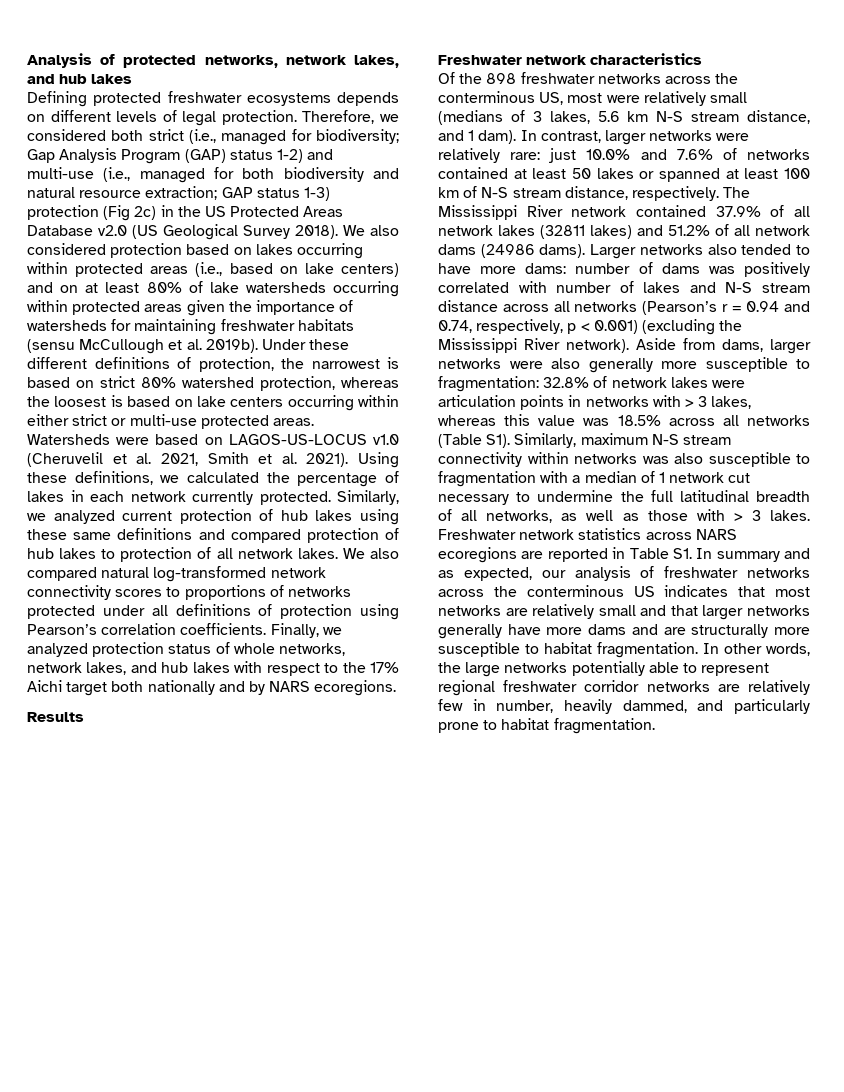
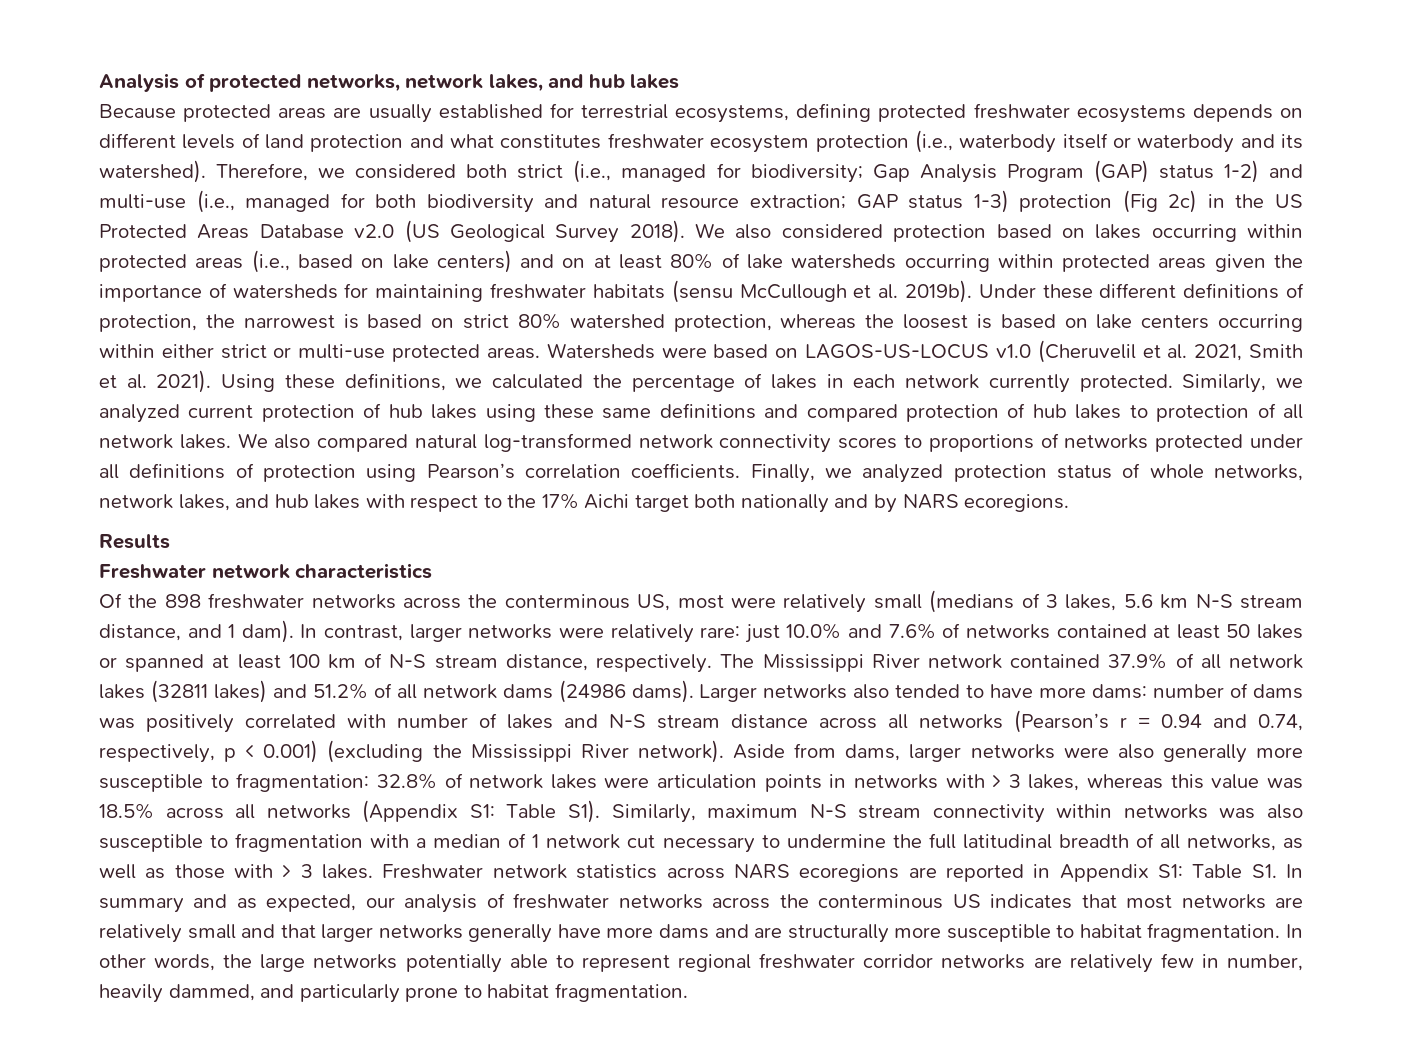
- Defining protected freshwater ecosystems depends on different levels of legal protection.
+ Because protected areas are usually established for terrestrial ecosystems, defining protected freshwater ecosystems depends on different levels of land protection and what constitutes freshwater ecosystem protection (i.e., waterbody itself or waterbody and its watershed).
- 32.8% of network lakes were articulation points in networks with > 3 lakes, whereas this value was 18.5% across all networks (Table S1). Similarly, maximum N-S stream connectivity within networks was also susceptible to fragmentation with a median of 1 network cut necessary to undermine the full latitudinal breadth of all networks, as well as those with > 3 lakes.
+ 32.8% of network lakes were articulation points in networks with > 3 lakes, whereas this value was 18.5% across all networks (Appendix S1: Table S1). Similarly, maximum N-S stream connectivity within networks was also susceptible to fragmentation with a median of 1 network cut necessary to undermine the full latitudinal breadth of all networks, as well as those with > 3 lakes.
- Freshwater network statistics across NARS ecoregions are reported in Table S1. In summary and as expected, our analysis of freshwater networks across the conterminous US indicates that most networks are relatively small and that larger networks generally have more dams and are structurally more susceptible to habitat fragmentation.
+ Freshwater network statistics across NARS ecoregions are reported in Appendix S1: Table S1. In summary and as expected, our analysis of freshwater networks across the conterminous US indicates that most networks are relatively small and that larger networks generally have more dams and are structurally more susceptible to habitat fragmentation.

